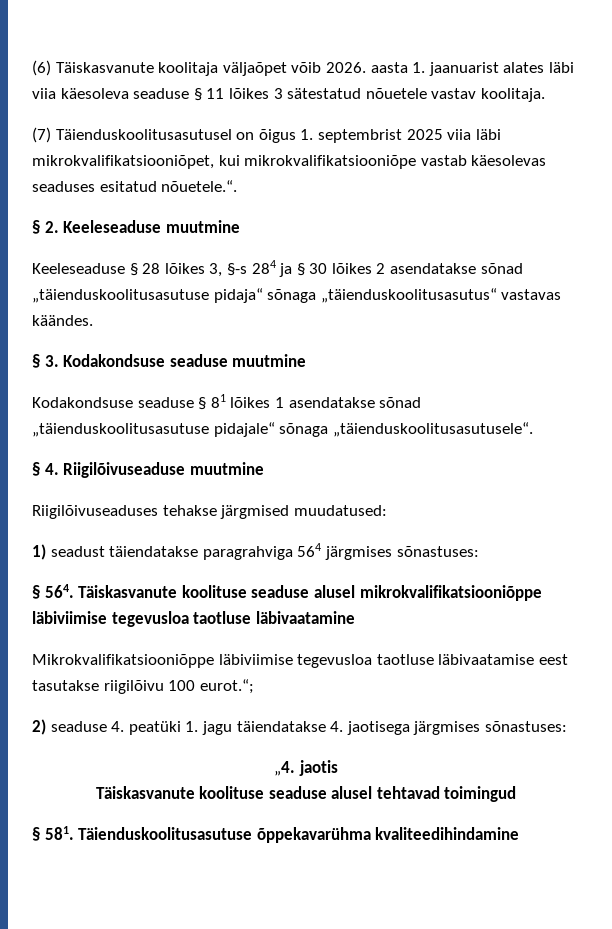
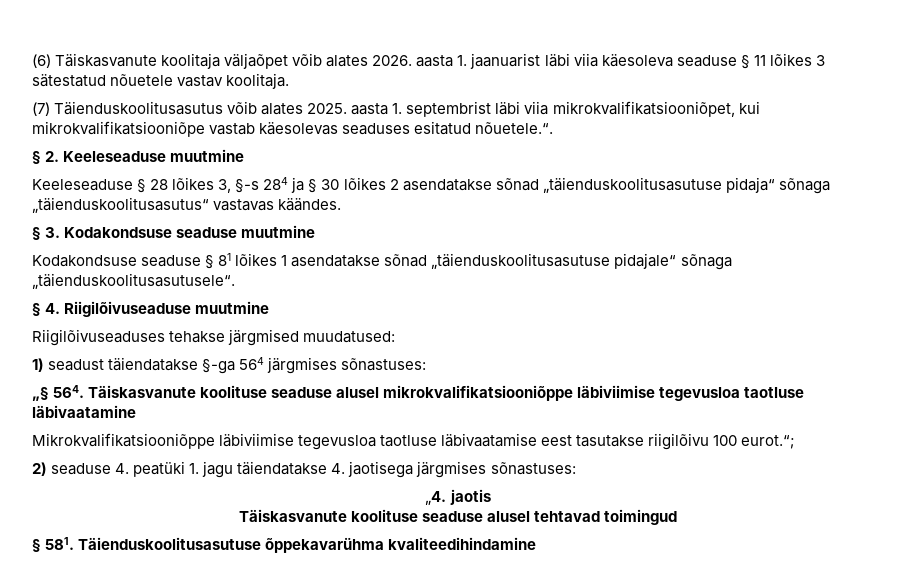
- (6) Täiskasvanute koolitaja väljaõpet võib 2026. aasta 1. jaanuarist alates läbi viia käesoleva seaduse § 11 lõikes 3 sätestatud nõuetele vastav koolitaja.
+ (6) Täiskasvanute koolitaja väljaõpet võib alates 2026. aasta 1. jaanuarist läbi viia käesoleva seaduse § 11 lõikes 3 sätestatud nõuetele vastav koolitaja.
- (7) Täienduskoolitusasutusel on õigus 1. septembrist 2025 viia läbi mikrokvalifikatsiooniõpet, kui mikrokvalifikatsiooniõpe vastab käesolevas seaduses esitatud nõuetele.“.
+ (7) Täienduskoolitusasutus võib alates 2025. aasta 1. septembrist läbi viia mikrokvalifikatsiooniõpet, kui mikrokvalifikatsiooniõpe vastab käesolevas seaduses esitatud nõuetele.“.
- 1) seadust täiendatakse paragrahviga 564 järgmises sõnastuses:
+ 1) seadust täiendatakse §-ga 564 järgmises sõnastuses:
- § 564. Täiskasvanute koolituse seaduse alusel mikrokvalifikatsiooniõppe läbiviimise tegevusloa taotluse läbivaatamine
+ „§ 564. Täiskasvanute koolituse seaduse alusel mikrokvalifikatsiooniõppe läbiviimise tegevusloa taotluse läbivaatamine

